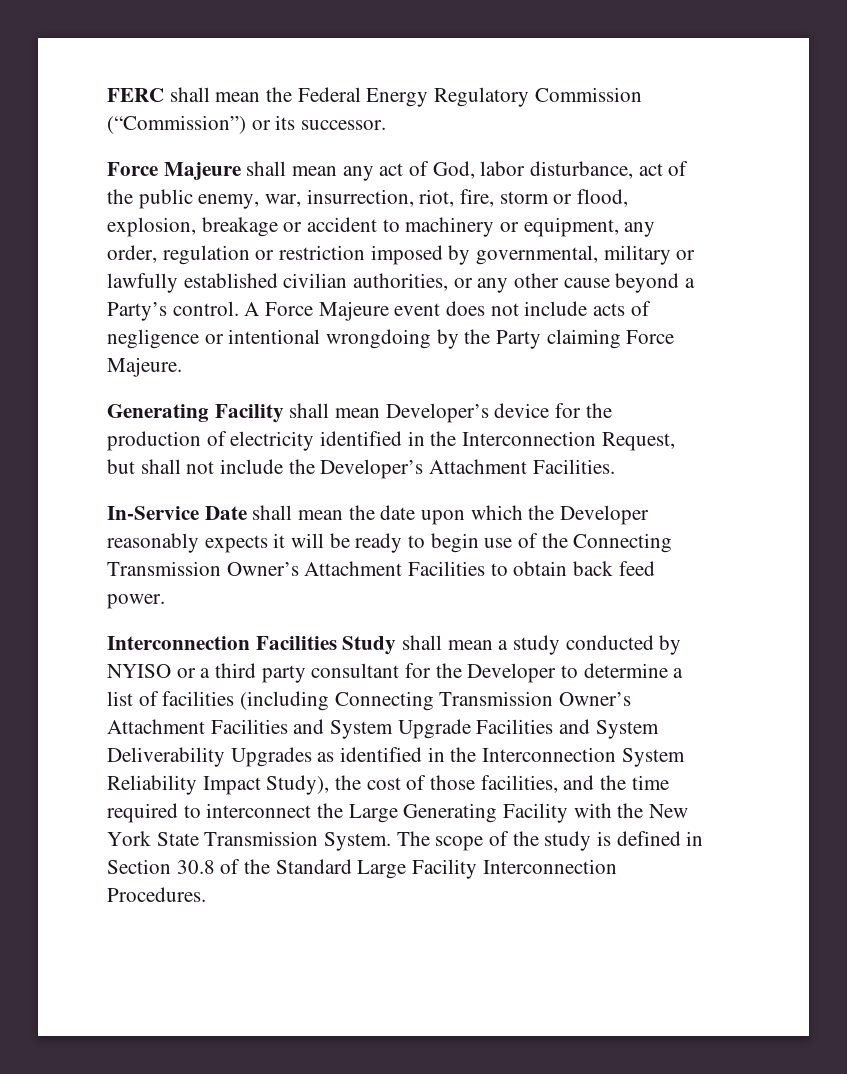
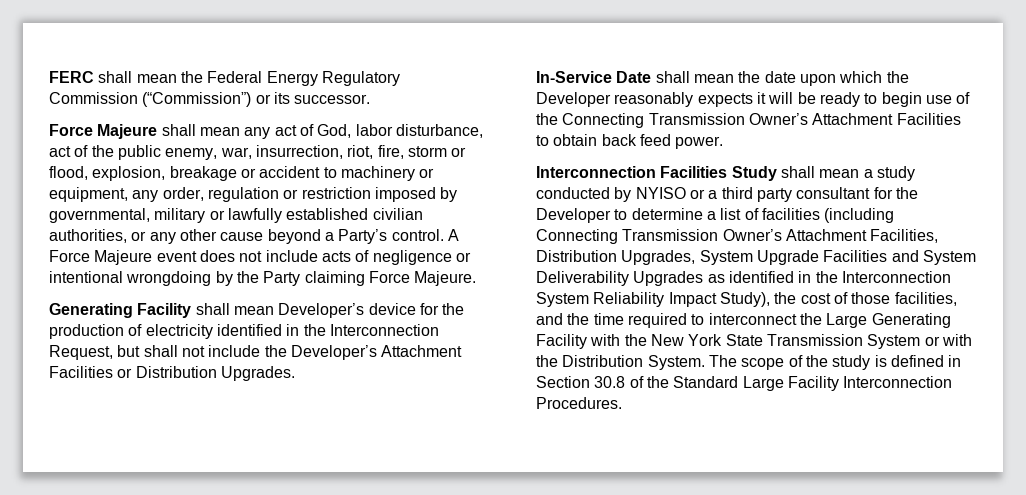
- Generating Facility shall mean Developer’s device for the production of electricity identified in the Interconnection Request, but shall not include the Developer’s Attachment Facilities.
+ Generating Facility shall mean Developer’s device for the production of electricity identified in the Interconnection Request, but shall not include the Developer’s Attachment Facilities or Distribution Upgrades.
- Interconnection Facilities Study shall mean a study conducted by NYISO or a third party consultant for the Developer to determine a list of facilities (including Connecting Transmission Owner’s Attachment Facilities and System Upgrade Facilities and System Deliverability Upgrades as identified in the Interconnection System Reliability Impact Study), the cost of those facilities, and the time required to interconnect the Large Generating Facility with the New York State Transmission System.
+ Interconnection Facilities Study shall mean a study conducted by NYISO or a third party consultant for the Developer to determine a list of facilities (including Connecting Transmission Owner’s Attachment Facilities, Distribution Upgrades, System Upgrade Facilities and System Deliverability Upgrades as identified in the Interconnection System Reliability Impact Study), the cost of those facilities, and the time required to interconnect the Large Generating Facility with the New York State Transmission System or with the Distribution System.

